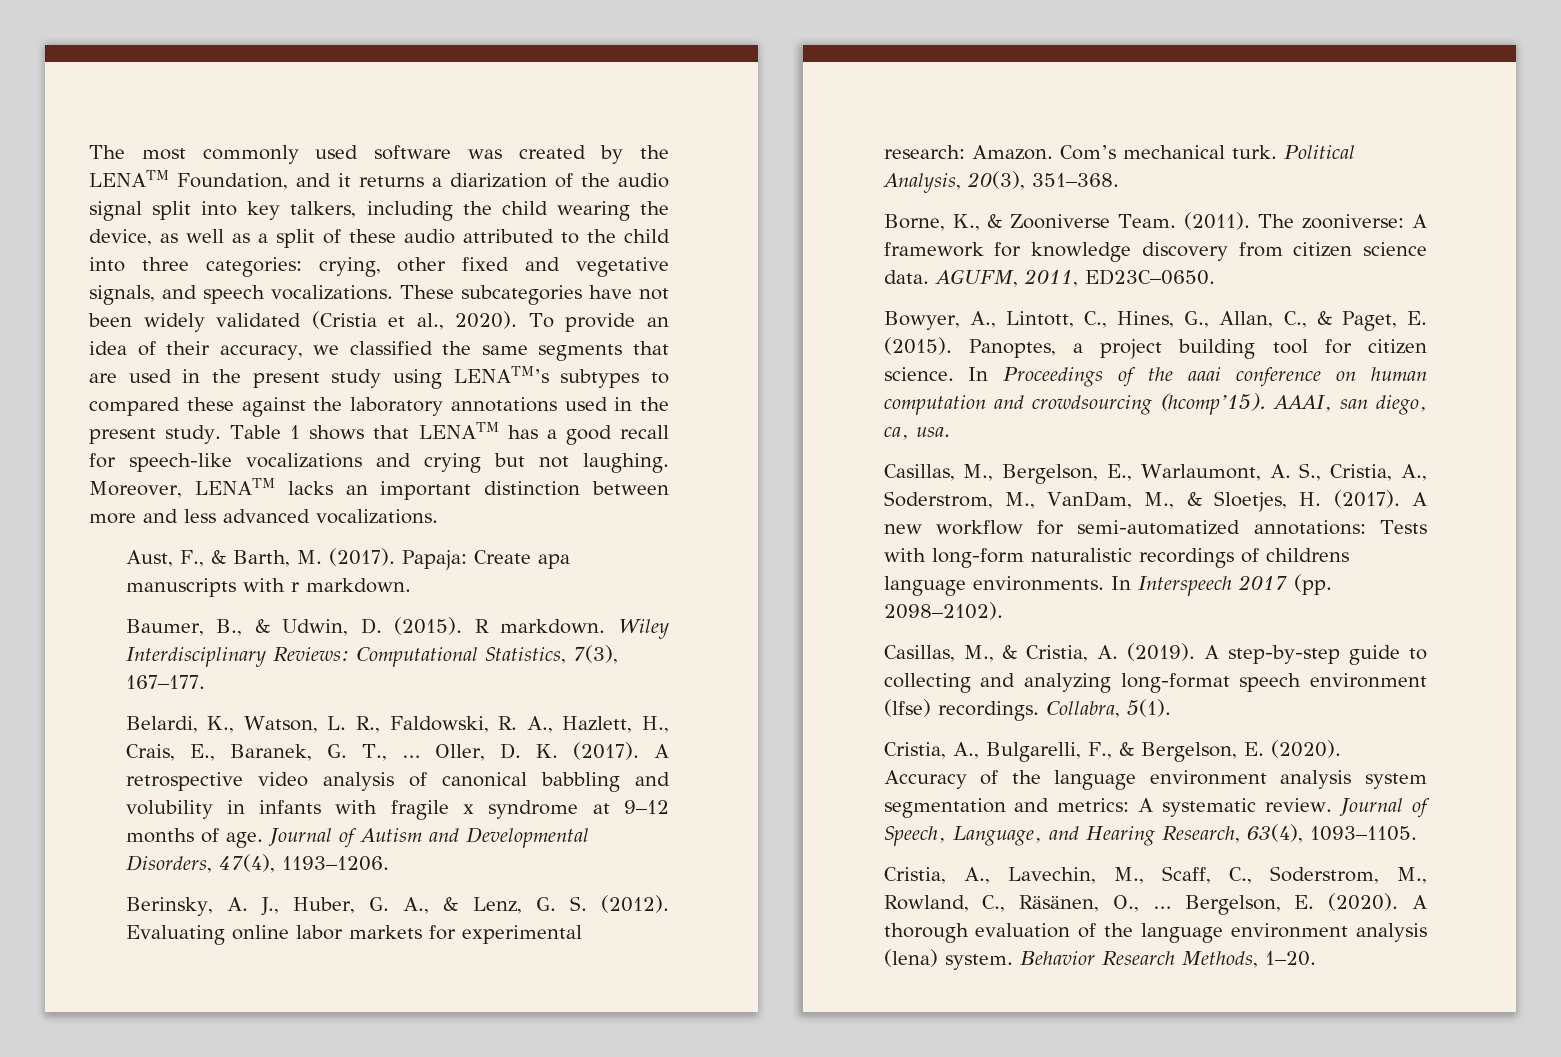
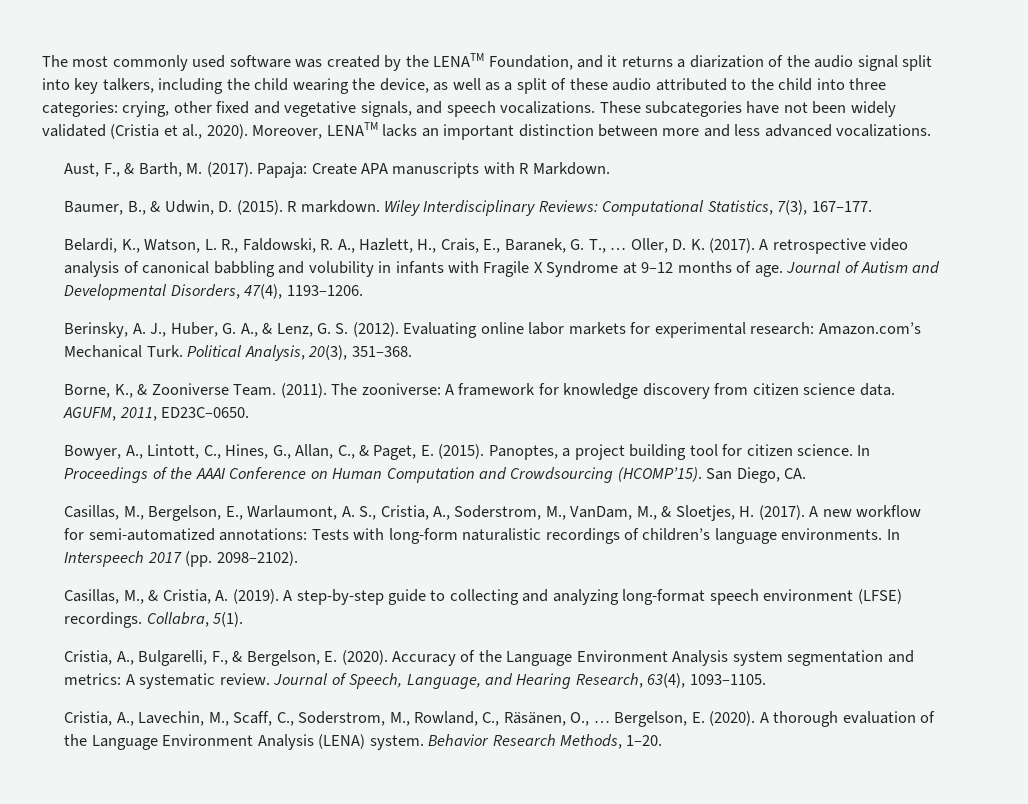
- To provide an idea of their accuracy, we classified the same segments that are used in the present study using LENATM’s subtypes to compared these against the laboratory annotations used in the present study. Table 1 shows that LENATM has a good recall for speech-like vocalizations and crying but not laughing.
- Papaja: Create apa manuscripts with r markdown.
+ Papaja: Create APA manuscripts with R Markdown.
- A retrospective video analysis of canonical babbling and volubility in infants with fragile x syndrome at 9–12 months of age.
+ A retrospective video analysis of canonical babbling and volubility in infants with Fragile X Syndrome at 9–12 months of age.
- Evaluating online labor markets for experimental research: Amazon. Com’s mechanical turk.
+ Evaluating online labor markets for experimental research: Amazon.com’s Mechanical Turk.
- In Proceedings of the aaai conference on human computation and crowdsourcing (hcomp’15). AAAI, san diego, ca, usa.
+ In Proceedings of the AAAI Conference on Human Computation and Crowdsourcing (HCOMP’15). San Diego, CA.
- A new workflow for semi-automatized annotations: Tests with long-form naturalistic recordings of childrens language environments.
+ A new workflow for semi-automatized annotations: Tests with long-form naturalistic recordings of children’s language environments.
- A step-by-step guide to collecting and analyzing long-format speech environment (lfse) recordings.
+ A step-by-step guide to collecting and analyzing long-format speech environment (LFSE) recordings.
- Accuracy of the language environment analysis system segmentation and metrics: A systematic review.
+ Accuracy of the Language Environment Analysis system segmentation and metrics: A systematic review.
- A thorough evaluation of the language environment analysis (lena) system.
+ A thorough evaluation of the Language Environment Analysis (LENA) system.

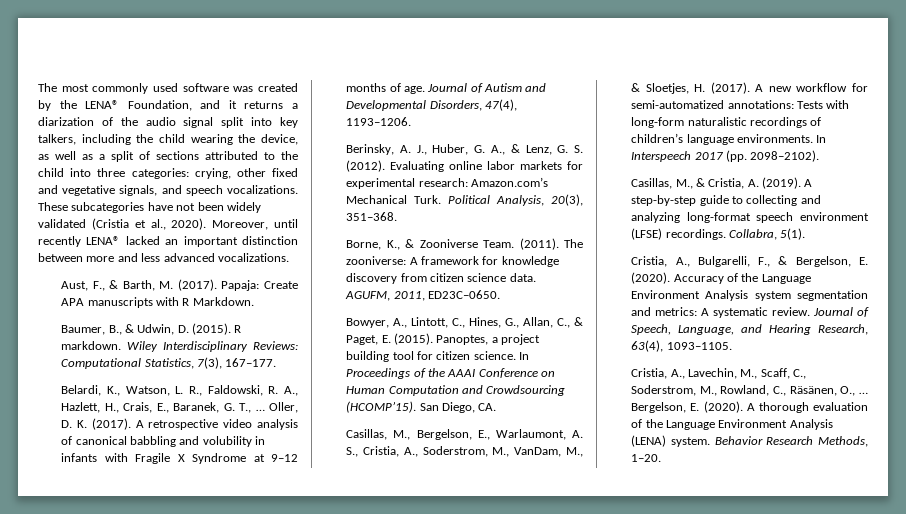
- The most commonly used software was created by the LENATM Foundation, and it returns a diarization of the audio signal split into key talkers, including the child wearing the device, as well as a split of these audio attributed to the child into three categories: crying, other fixed and vegetative signals, and speech vocalizations.
+ The most commonly used software was created by the LENA® Foundation, and it returns a diarization of the audio signal split into key talkers, including the child wearing the device, as well as a split of sections attributed to the child into three categories: crying, other fixed and vegetative signals, and speech vocalizations.
- Moreover, LENATM lacks an important distinction between more and less advanced vocalizations.
+ Moreover, until recently LENA® lacked an important distinction between more and less advanced vocalizations.

